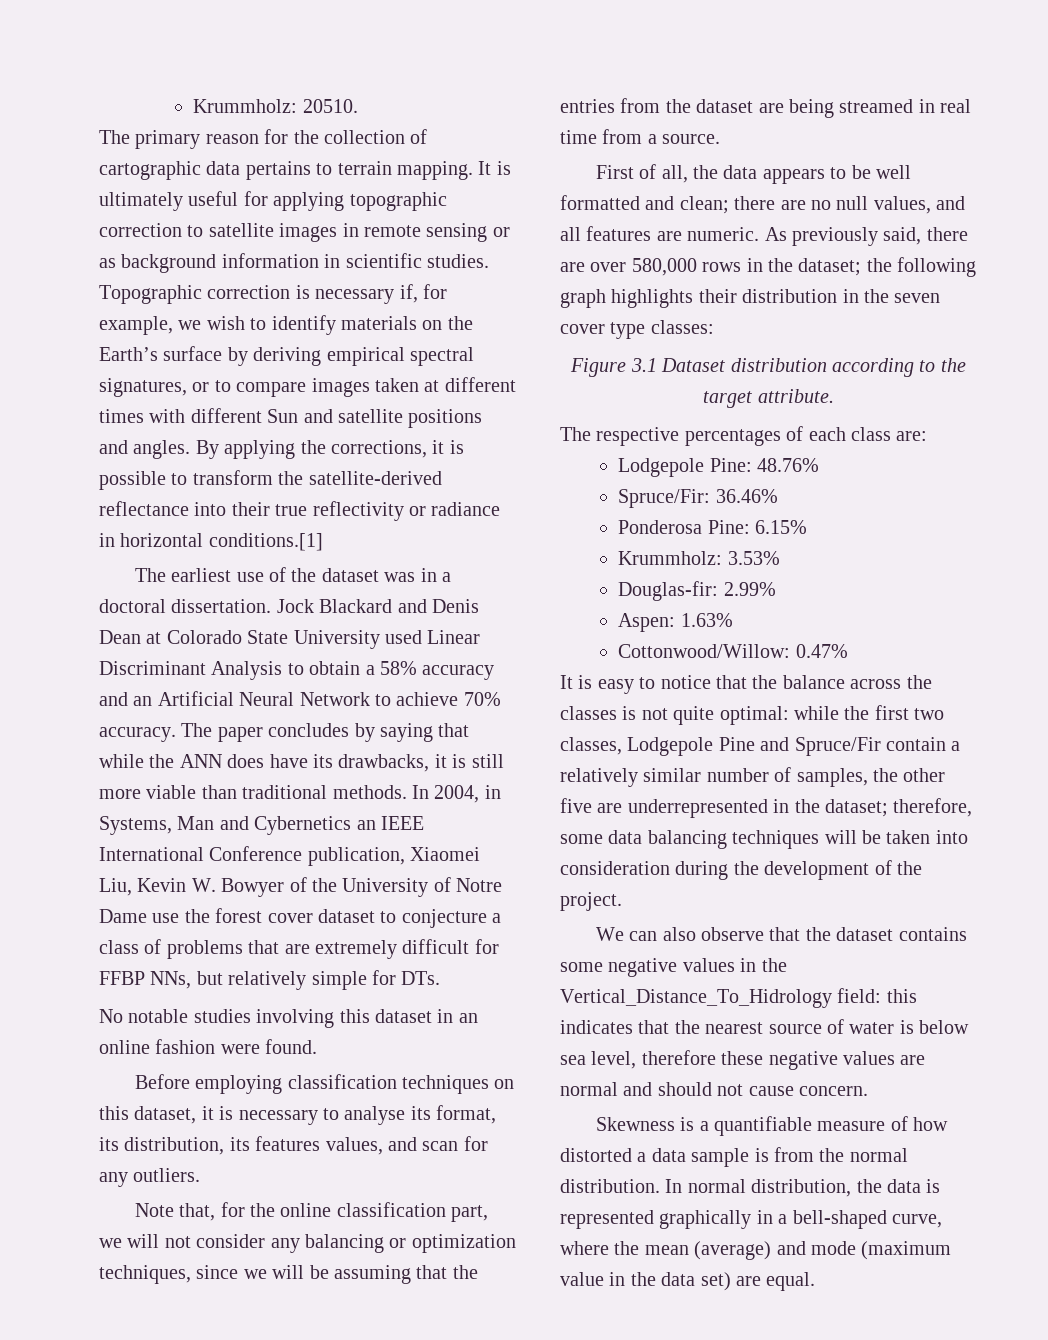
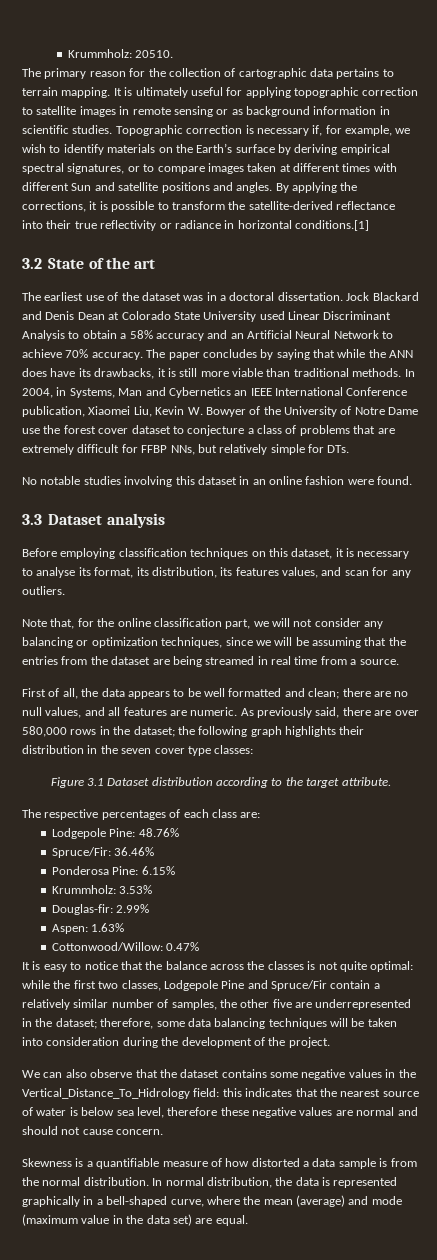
+ 3.2 State of the art
+ 3.3 Dataset analysis

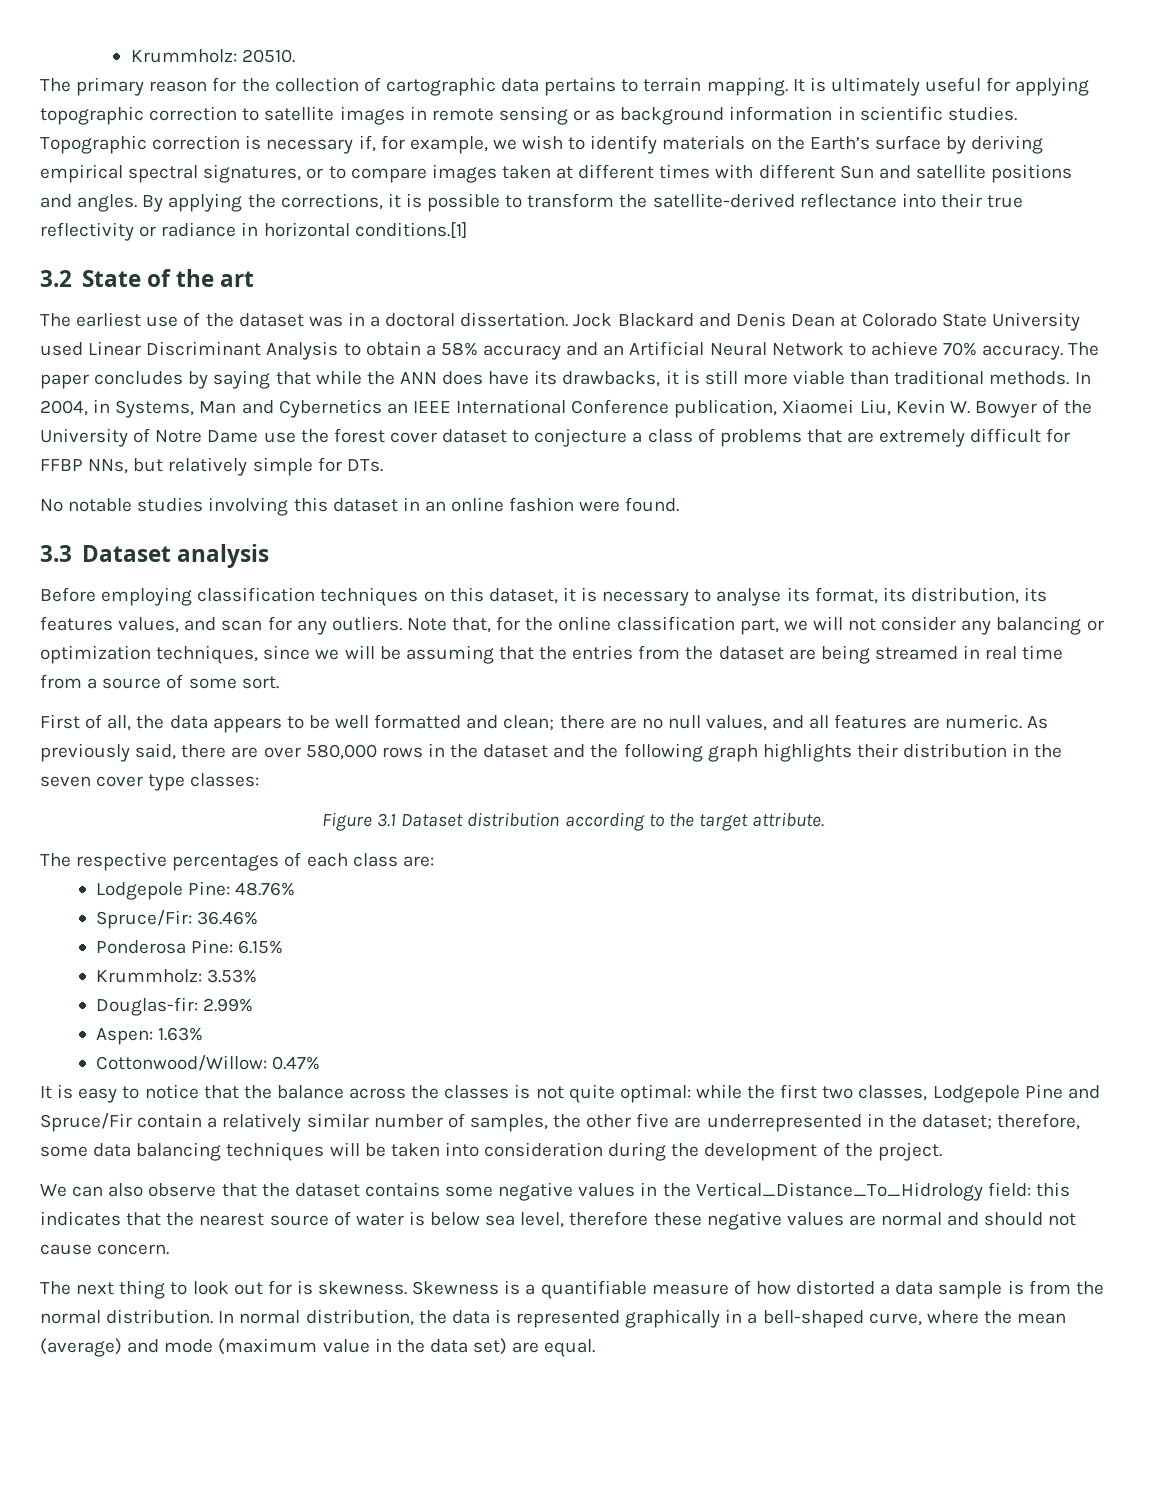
- Before employing classification techniques on this dataset, it is necessary to analyse its format, its distribution, its features values, and scan for any outliers.
- Note that, for the online classification part, we will not consider any balancing or optimization techniques, since we will be assuming that the entries from the dataset are being streamed in real time from a source.
+ Before employing classification techniques on this dataset, it is necessary to analyse its format, its distribution, its features values, and scan for any outliers. Note that, for the online classification part, we will not consider any balancing or optimization techniques, since we will be assuming that the entries from the dataset are being streamed in real time from a source of some sort.
- As previously said, there are over 580,000 rows in the dataset; the following graph highlights their distribution in the seven cover type classes:
+ As previously said, there are over 580,000 rows in the dataset and the following graph highlights their distribution in the seven cover type classes:
+ The next thing to look out for is skewness.

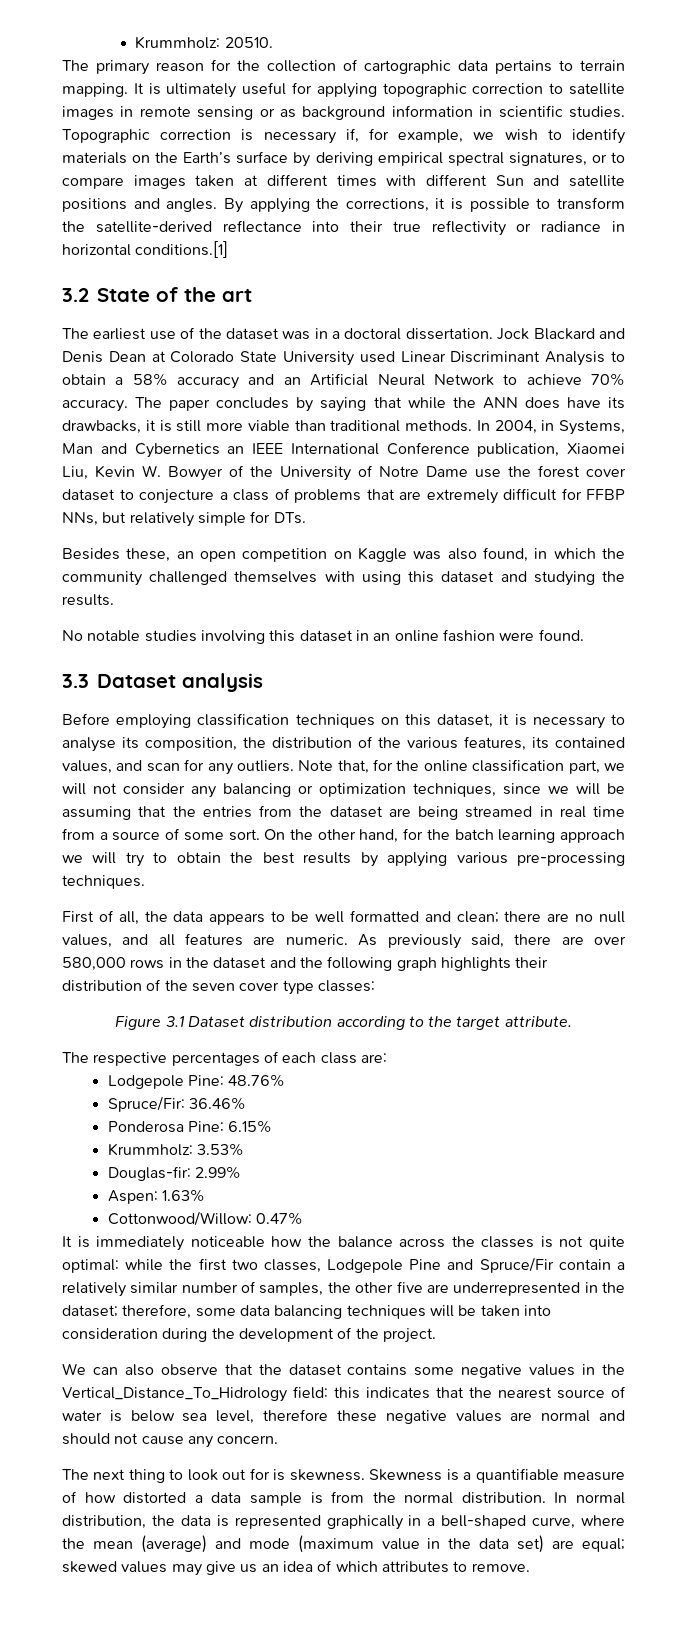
+ Besides these, an open competition on Kaggle was also found, in which the community challenged themselves with using this dataset and studying the results.
- Before employing classification techniques on this dataset, it is necessary to analyse its format, its distribution, its features values, and scan for any outliers.
+ Before employing classification techniques on this dataset, it is necessary to analyse its composition, the distribution of the various features, its contained values, and scan for any outliers.
+ On the other hand, for the batch learning approach we will try to obtain the best results by applying various pre-processing techniques.
- As previously said, there are over 580,000 rows in the dataset and the following graph highlights their distribution in the seven cover type classes:
+ As previously said, there are over 580,000 rows in the dataset and the following graph highlights their distribution of the seven cover type classes:
- It is easy to notice that the balance across the classes is not quite optimal: while the first two classes, Lodgepole Pine and Spruce/Fir contain a relatively similar number of samples, the other five are underrepresented in the dataset; therefore, some data balancing techniques will be taken into consideration during the development of the project.
+ It is immediately noticeable how the balance across the classes is not quite optimal: while the first two classes, Lodgepole Pine and Spruce/Fir contain a relatively similar number of samples, the other five are underrepresented in the dataset; therefore, some data balancing techniques will be taken into consideration during the development of the project.
- We can also observe that the dataset contains some negative values in the Vertical_Distance_To_Hidrology field: this indicates that the nearest source of water is below sea level, therefore these negative values are normal and should not cause concern.
+ We can also observe that the dataset contains some negative values in the Vertical_Distance_To_Hidrology field: this indicates that the nearest source of water is below sea level, therefore these negative values are normal and should not cause any concern.
- In normal distribution, the data is represented graphically in a bell-shaped curve, where the mean (average) and mode (maximum value in the data set) are equal.
+ In normal distribution, the data is represented graphically in a bell-shaped curve, where the mean (average) and mode (maximum value in the data set) are equal; skewed values may give us an idea of which attributes to remove.

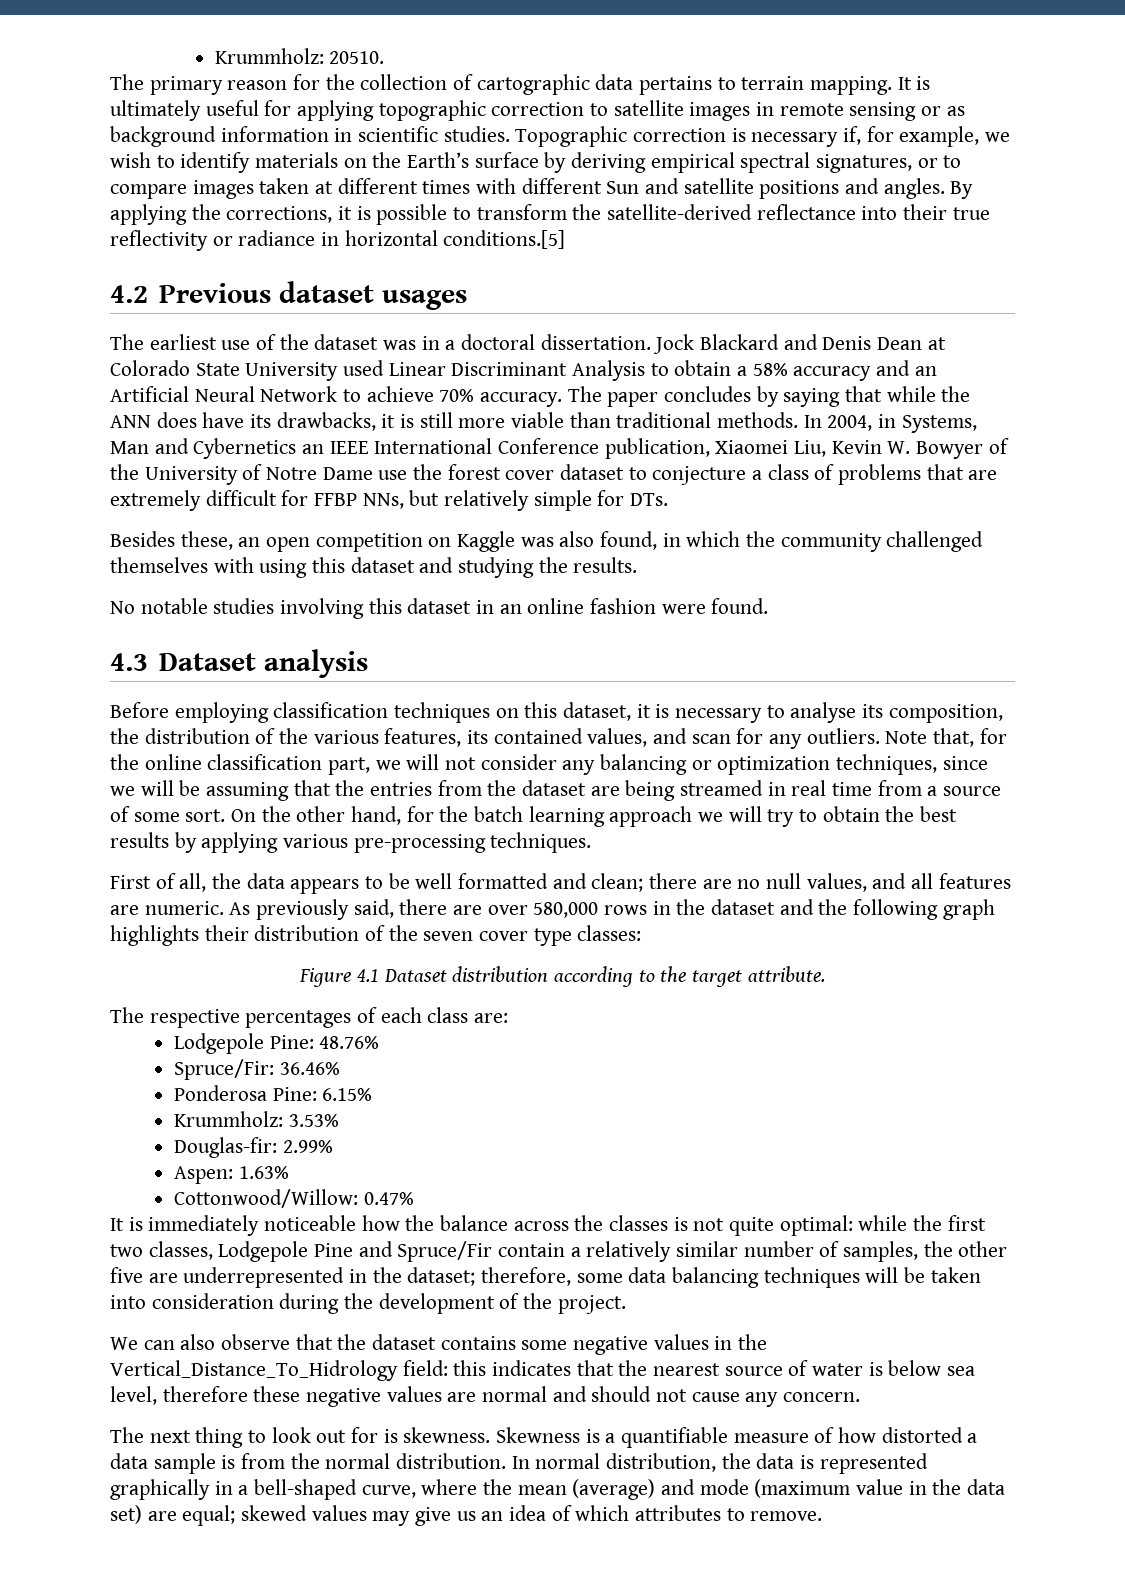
- By applying the corrections, it is possible to transform the satellite-derived reflectance into their true reflectivity or radiance in horizontal conditions.[1]
- 3.2 State of the art
+ By applying the corrections, it is possible to transform the satellite-derived reflectance into their true reflectivity or radiance in horizontal conditions.[5]
+ 4.2 Previous dataset usages
- 3.3 Dataset analysis
+ 4.3 Dataset analysis
- Figure 3.1 Dataset distribution according to the target attribute.
+ Figure 4.1 Dataset distribution according to the target attribute.

